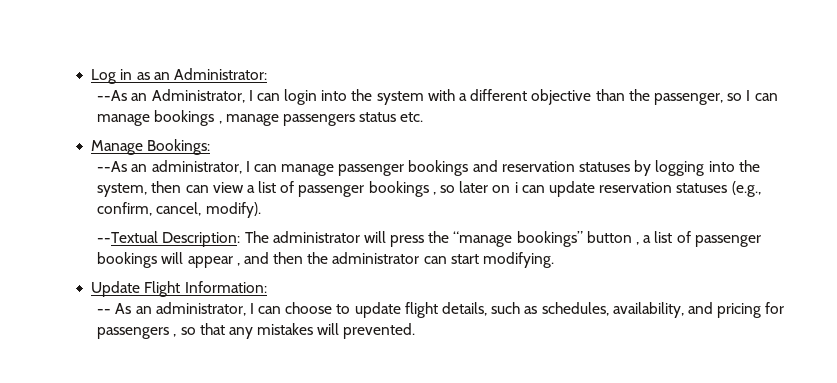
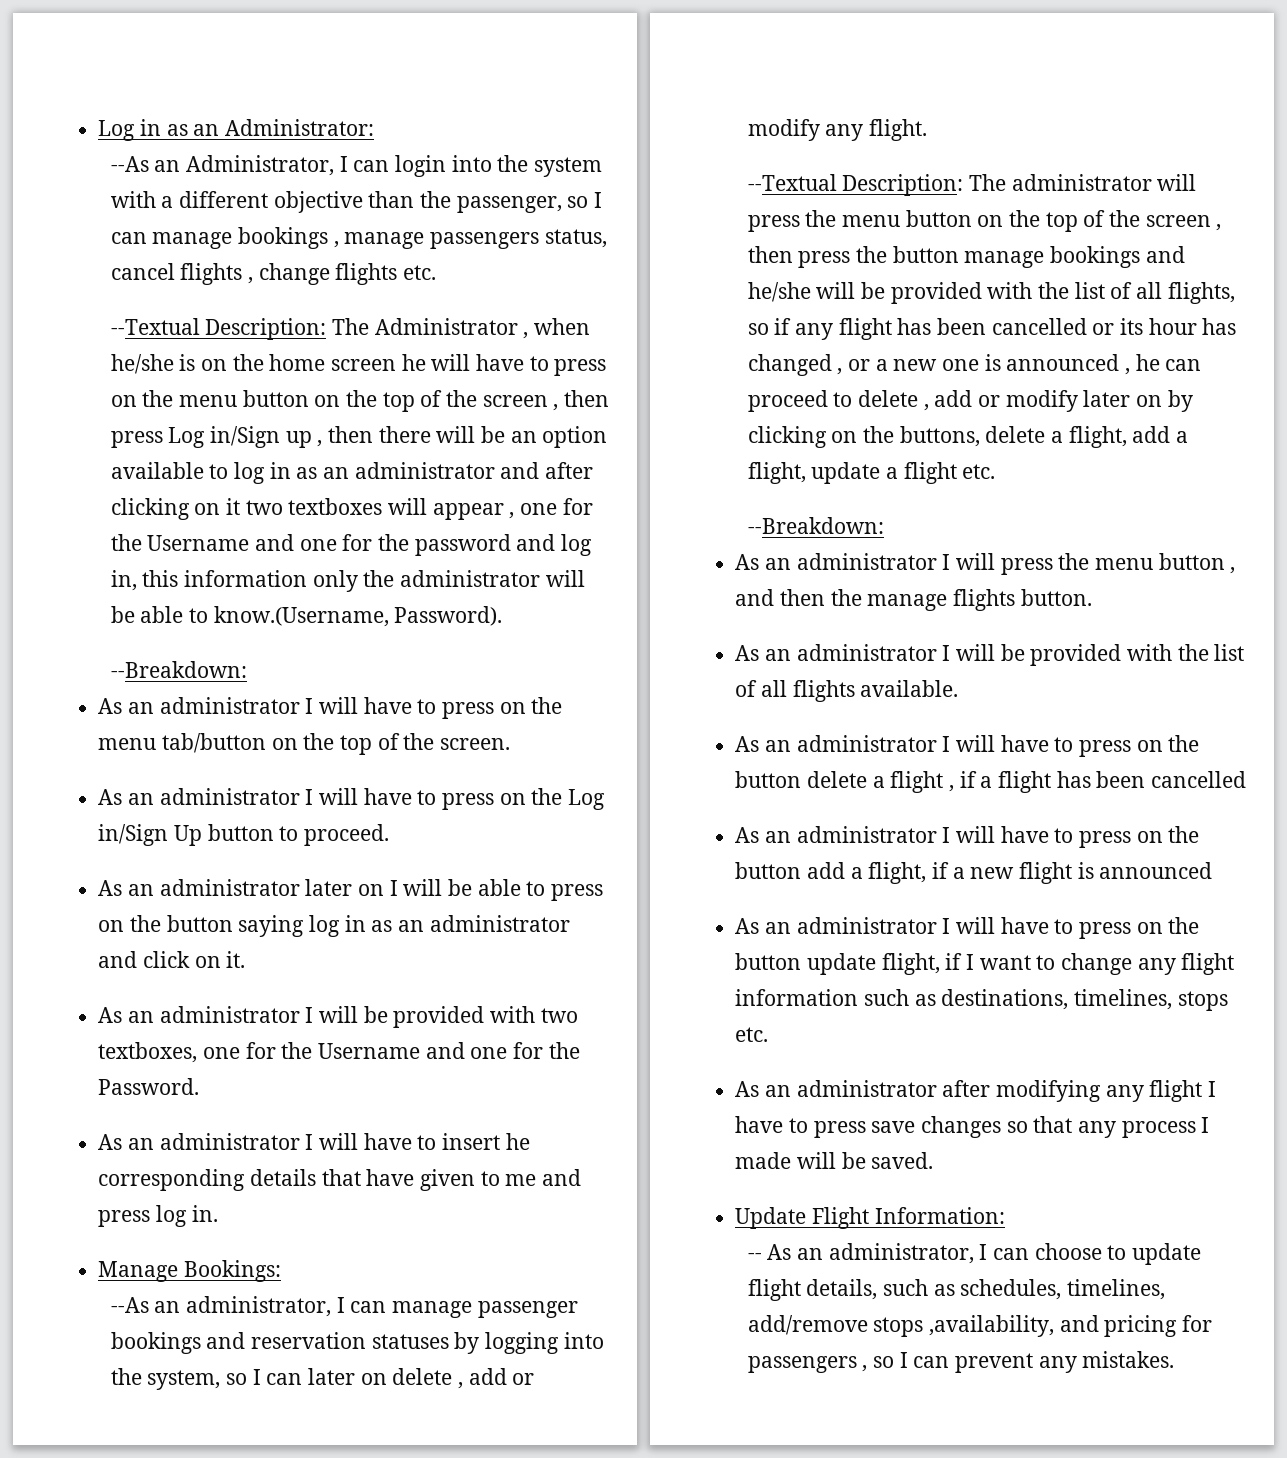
- --As an Administrator, I can login into the system with a different objective than the passenger, so I can manage bookings , manage passengers status etc.
+ --As an Administrator, I can login into the system with a different objective than the passenger, so I can manage bookings , manage passengers status, cancel flights , change flights etc.
+ --Textual Description: The Administrator , when he/she is on the home screen he will have to press on the menu button on the top of the screen , then press Log in/Sign up , then there will be an option available to log in as an administrator and after clicking on it two textboxes will appear , one for the Username and one for the password and log in, this information only the administrator will be able to know.(Username, Password).
+ --Breakdown:
+ As an administrator I will have to press on the menu tab/button on the top of the screen.
+ As an administrator I will have to press on the Log in/Sign Up button to proceed.
+ As an administrator later on I will be able to press on the button saying log in as an administrator and click on it.
+ As an administrator I will be provided with two textboxes, one for the Username and one for the Password.
+ As an administrator I will have to insert he corresponding details that have given to me and press log in.
- --As an administrator, I can manage passenger bookings and reservation statuses by logging into the system, then can view a list of passenger bookings , so later on i can update reservation statuses (e.g., confirm, cancel, modify).
+ --As an administrator, I can manage passenger bookings and reservation statuses by logging into the system, so I can later on delete , add or modify any flight.
- --Textual Description: The administrator will press the “manage bookings” button , a list of passenger bookings will appear , and then the administrator can start modifying.
+ --Textual Description: The administrator will press the menu button on the top of the screen , then press the button manage bookings and he/she will be provided with the list of all flights, so if any flight has been cancelled or its hour has changed , or a new one is announced , he can proceed to delete , add or modify later on by clicking on the buttons, delete a flight, add a flight, update a flight etc.
+ --Breakdown:
+ As an administrator I will press the menu button , and then the manage flights button.
+ As an administrator I will be provided with the list of all flights available.
+ As an administrator I will have to press on the button delete a flight , if a flight has been cancelled
+ As an administrator I will have to press on the button add a flight, if a new flight is announced
+ As an administrator I will have to press on the button update flight, if I want to change any flight information such as destinations, timelines, stops etc.
+ As an administrator after modifying any flight I have to press save changes so that any process I made will be saved.
- -- As an administrator, I can choose to update flight details, such as schedules, availability, and pricing for passengers , so that any mistakes will prevented.
+ -- As an administrator, I can choose to update flight details, such as schedules, timelines, add/remove stops ,availability, and pricing for passengers , so I can prevent any mistakes.

